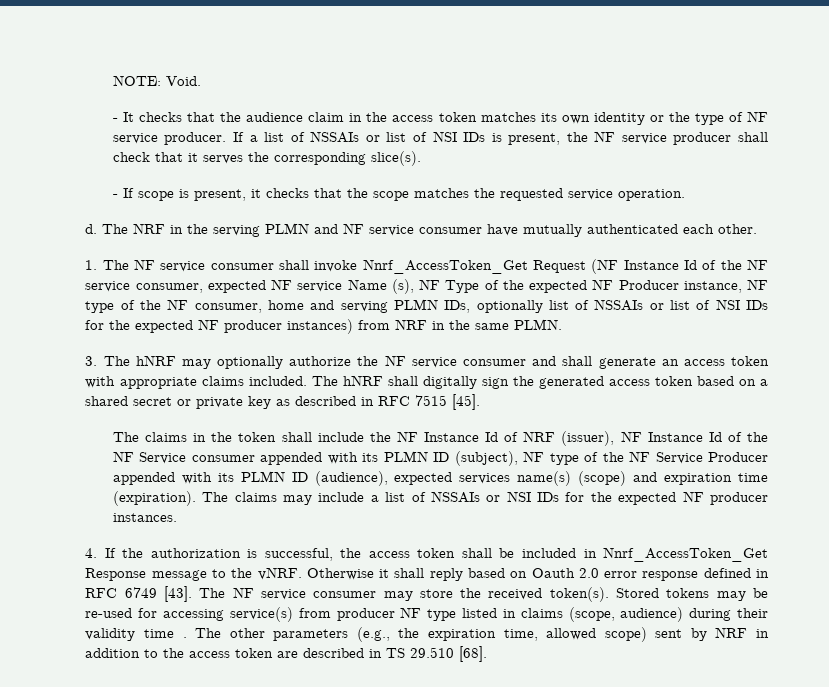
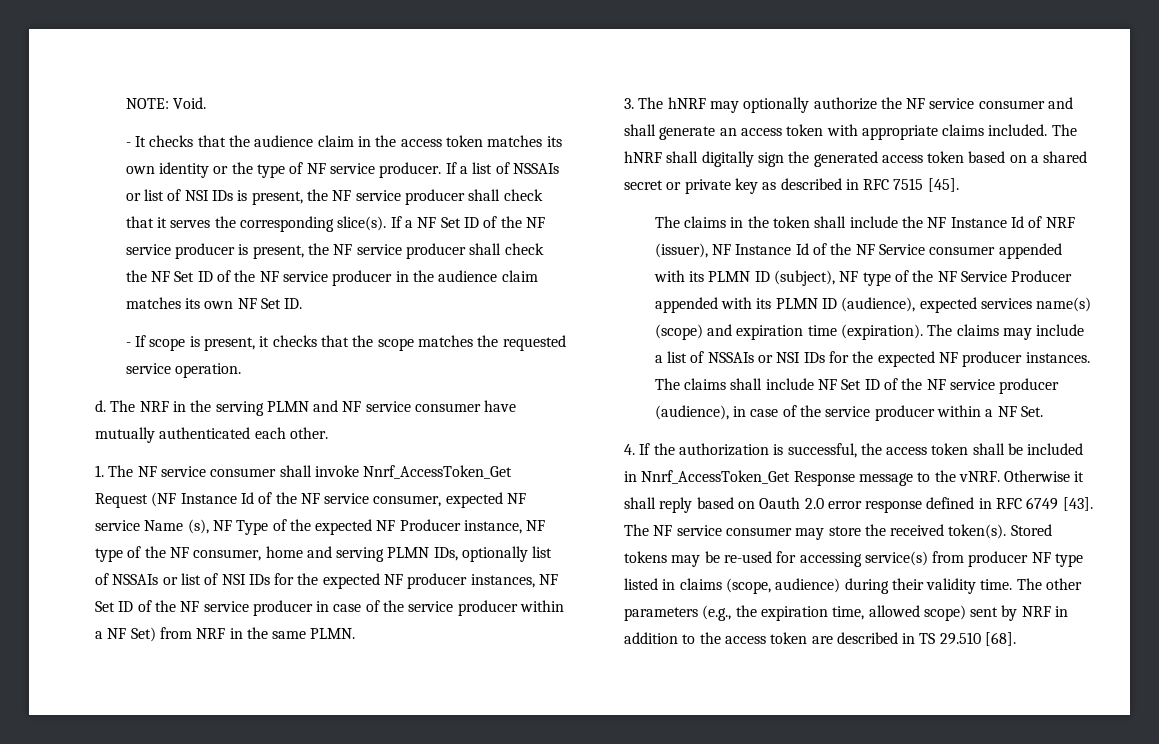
+ If a NF Set ID of the NF service producer is present, the NF service producer shall check the NF Set ID of the NF service producer in the audience claim matches its own NF Set ID.
- 1. The NF service consumer shall invoke Nnrf_AccessToken_Get Request (NF Instance Id of the NF service consumer, expected NF service Name (s), NF Type of the expected NF Producer instance, NF type of the NF consumer, home and serving PLMN IDs, optionally list of NSSAIs or list of NSI IDs for the expected NF producer instances) from NRF in the same PLMN.
+ 1. The NF service consumer shall invoke Nnrf_AccessToken_Get Request (NF Instance Id of the NF service consumer, expected NF service Name (s), NF Type of the expected NF Producer instance, NF type of the NF consumer, home and serving PLMN IDs, optionally list of NSSAIs or list of NSI IDs for the expected NF producer instances, NF Set ID of the NF service producer in case of the service producer within a NF Set) from NRF in the same PLMN.
+ The claims shall include NF Set ID of the NF service producer (audience), in case of the service producer within a NF Set.
- Stored tokens may be re-used for accessing service(s) from producer NF type listed in claims (scope, audience) during their validity time .
+ Stored tokens may be re-used for accessing service(s) from producer NF type listed in claims (scope, audience) during their validity time.

